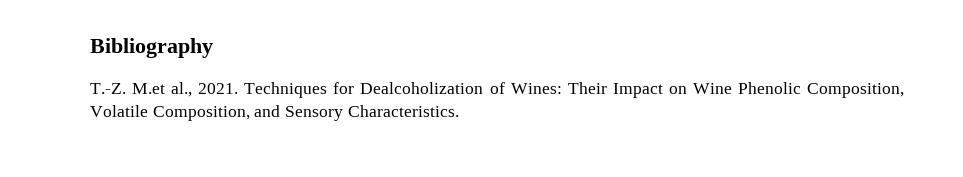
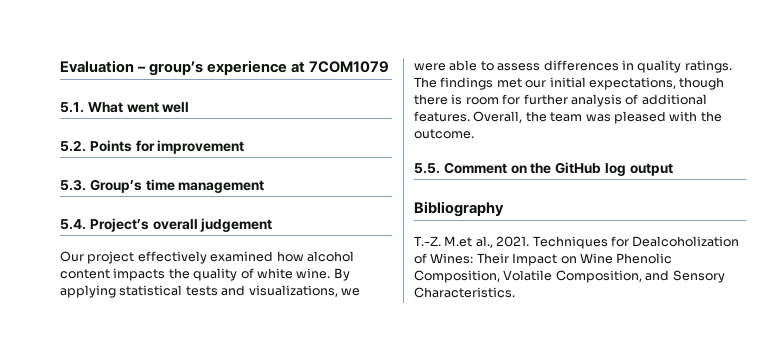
+ Evaluation – group’s experience at 7COM1079
+ 5.1. What went well
+ 5.2. Points for improvement
+ 5.3. Group’s time management
+ 5.4. Project’s overall judgement
+ Our project effectively examined how alcohol content impacts the quality of white wine. By applying statistical tests and visualizations, we were able to assess differences in quality ratings. The findings met our initial expectations, though there is room for further analysis of additional features. Overall, the team was pleased with the outcome.
+ 5.5. Comment on the GitHub log output

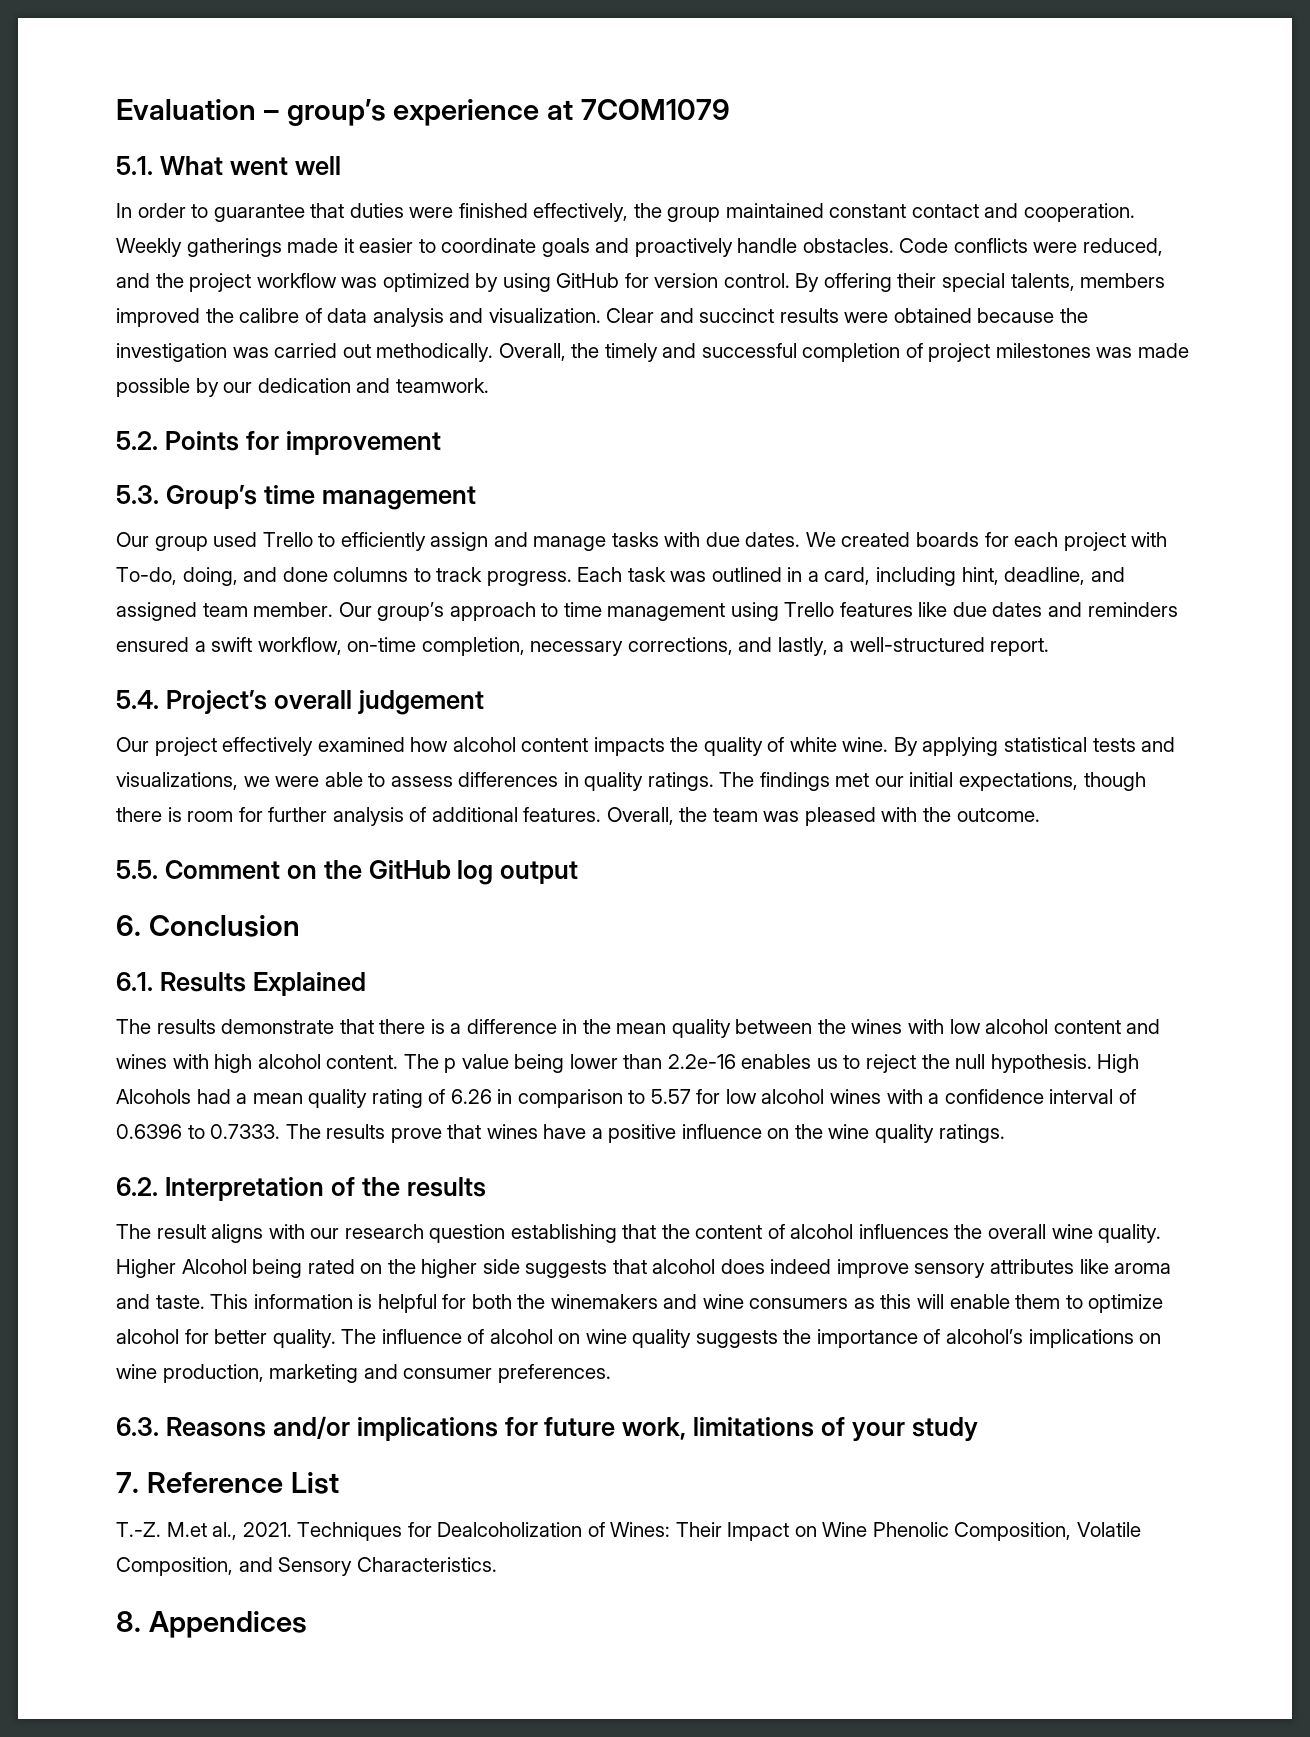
+ In order to guarantee that duties were finished effectively, the group maintained constant contact and cooperation. Weekly gatherings made it easier to coordinate goals and proactively handle obstacles. Code conflicts were reduced, and the project workflow was optimized by using GitHub for version control. By offering their special talents, members improved the calibre of data analysis and visualization. Clear and succinct results were obtained because the investigation was carried out methodically. Overall, the timely and successful completion of project milestones was made possible by our dedication and teamwork.
+ Our group used Trello to efficiently assign and manage tasks with due dates. We created boards for each project with To-do, doing, and done columns to track progress. Each task was outlined in a card, including hint, deadline, and assigned team member. Our group’s approach to time management using Trello features like due dates and reminders ensured a swift workflow, on-time completion, necessary corrections, and lastly, a well-structured report.
- Bibliography
+ 6. Conclusion
+ 6.1. Results Explained
+ The results demonstrate that there is a difference in the mean quality between the wines with low alcohol content and wines with high alcohol content. The p value being lower than 2.2e-16 enables us to reject the null hypothesis. High Alcohols had a mean quality rating of 6.26 in comparison to 5.57 for low alcohol wines with a confidence interval of 0.6396 to 0.7333. The results prove that wines have a positive influence on the wine quality ratings.
+ 6.2. Interpretation of the results
+ The result aligns with our research question establishing that the content of alcohol influences the overall wine quality. Higher Alcohol being rated on the higher side suggests that alcohol does indeed improve sensory attributes like aroma and taste. This information is helpful for both the winemakers and wine consumers as this will enable them to optimize alcohol for better quality. The influence of alcohol on wine quality suggests the importance of alcohol’s implications on wine production, marketing and consumer preferences.
+ 6.3. Reasons and/or implications for future work, limitations of your study
+ 7. Reference List
+ 8. Appendices

